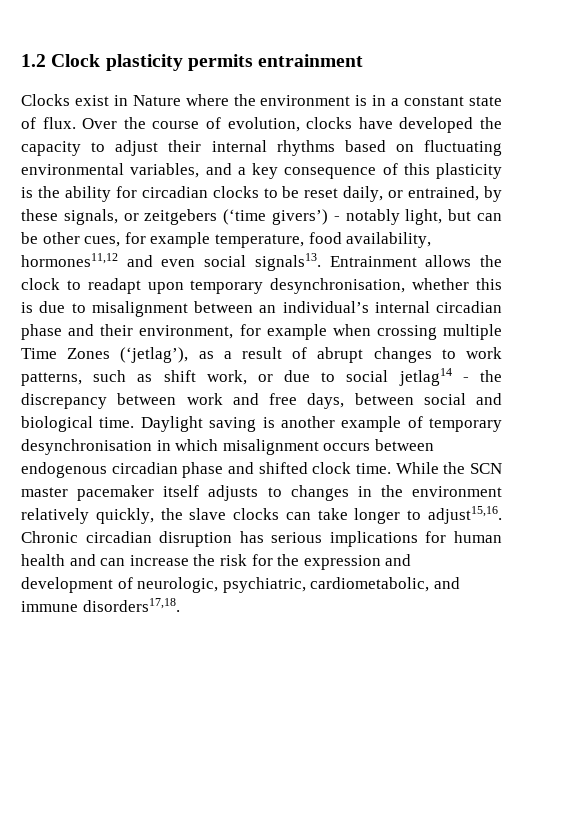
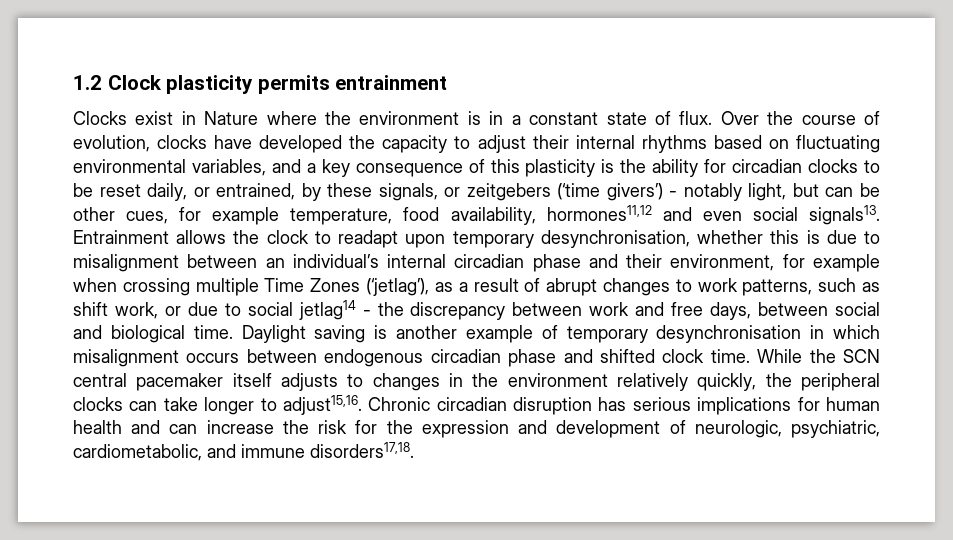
- While the SCN master pacemaker itself adjusts to changes in the environment relatively quickly, the slave clocks can take longer to adjust15,16.
+ While the SCN central pacemaker itself adjusts to changes in the environment relatively quickly, the peripheral clocks can take longer to adjust15,16.

